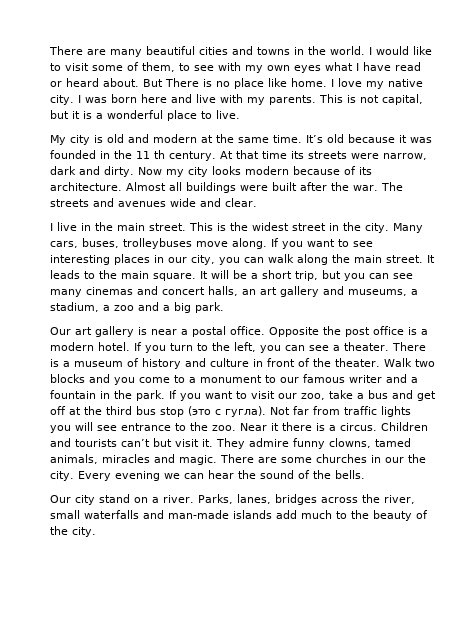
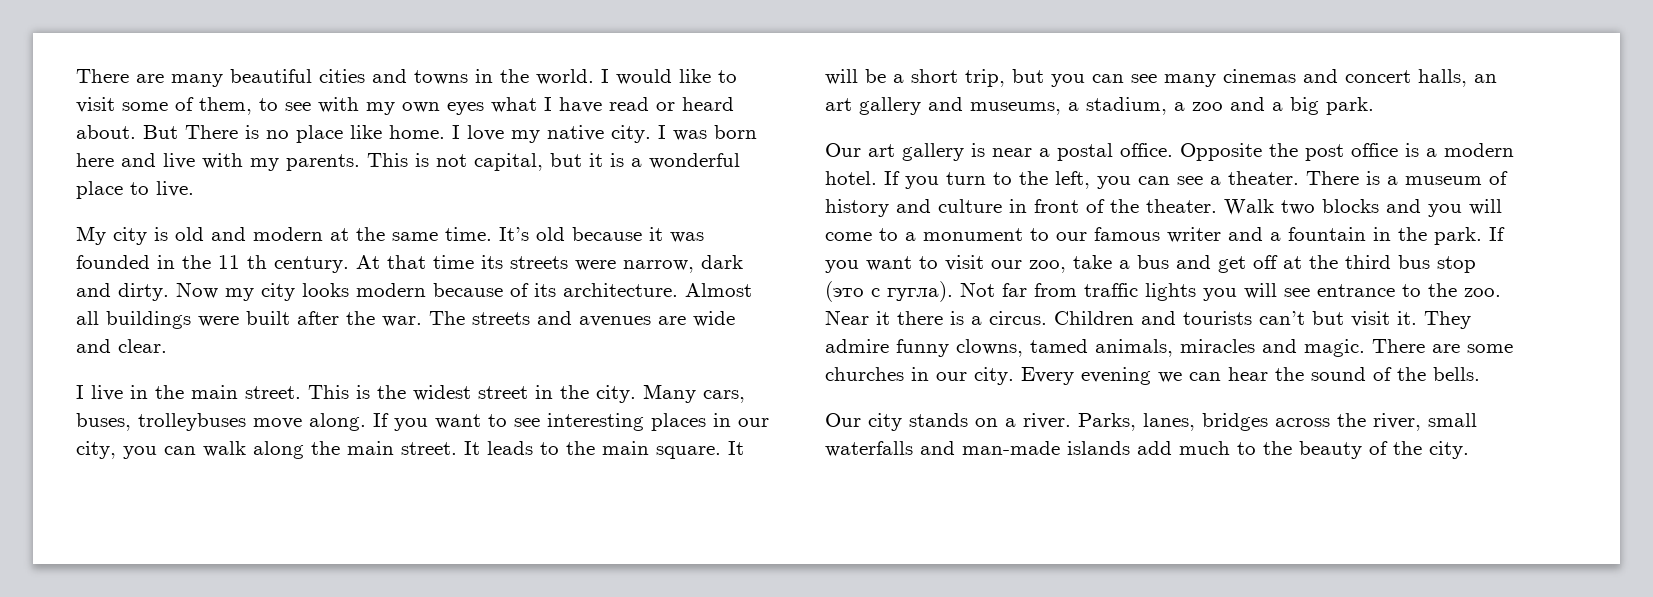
- The streets and avenues wide and clear.
+ The streets and avenues are wide and clear.
- Walk two blocks and you come to a monument to our famous writer and a fountain in the park.
+ Walk two blocks and you will come to a monument to our famous writer and a fountain in the park.
- There are some churches in our the city.
+ There are some churches in our city.
- Our city stand on a river.
+ Our city stands on a river.

